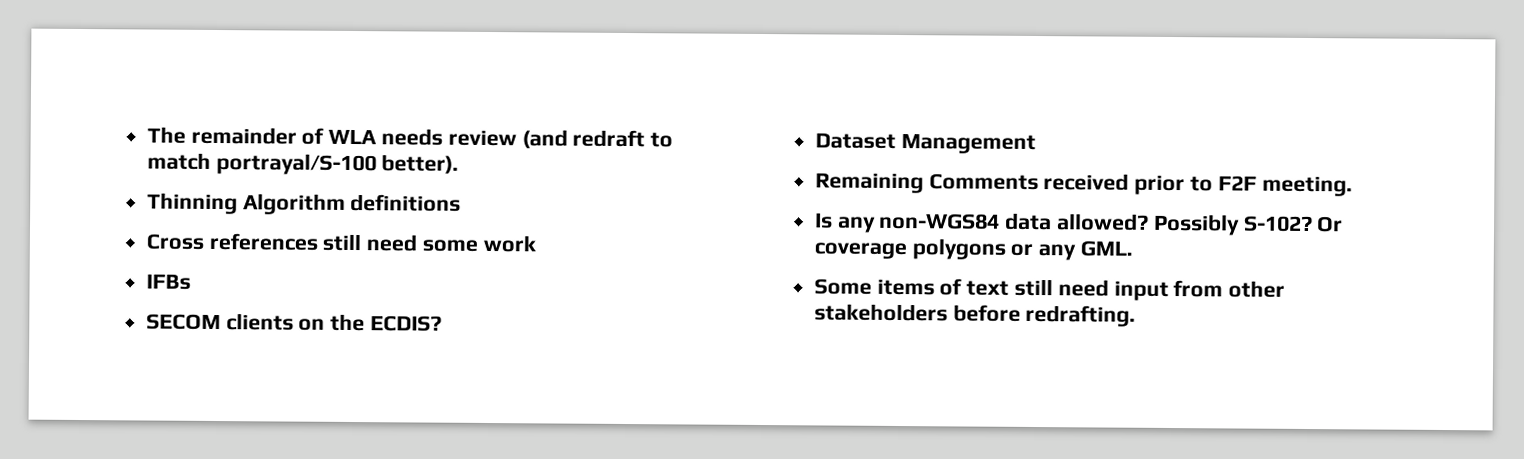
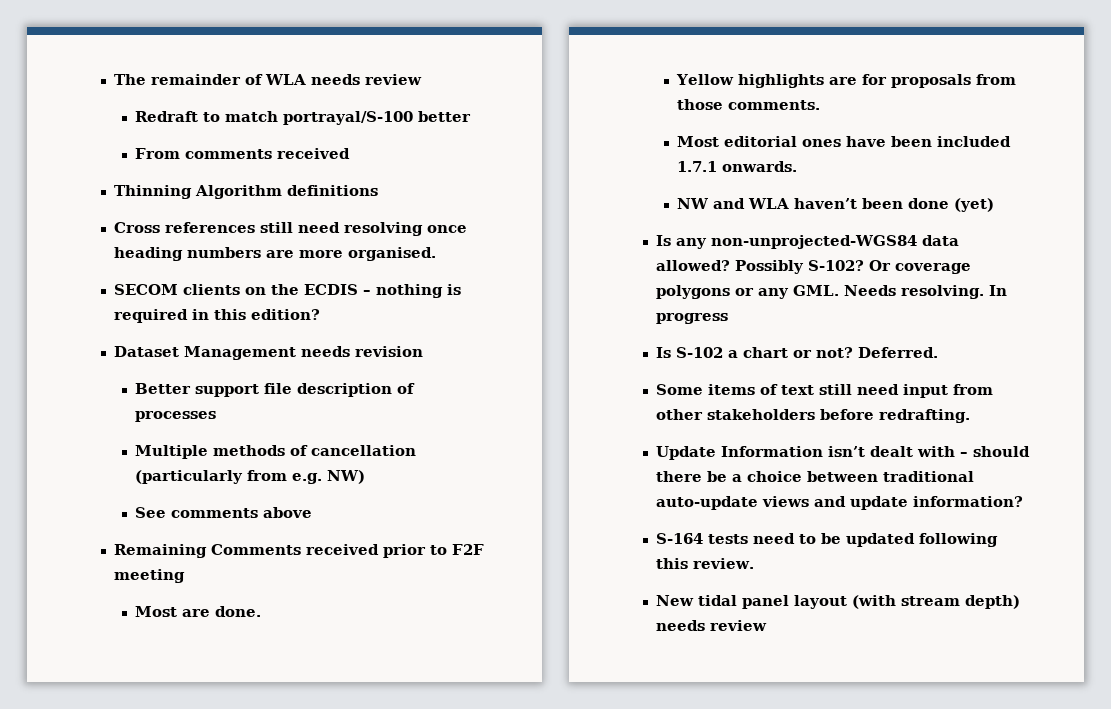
- The remainder of WLA needs review (and redraft to match portrayal/S-100 better).
+ The remainder of WLA needs review
+ Redraft to match portrayal/S-100 better
+ From comments received
- Cross references still need some work
- IFBs
- SECOM clients on the ECDIS?
- Dataset Management
+ Cross references still need resolving once heading numbers are more organised.
+ SECOM clients on the ECDIS – nothing is required in this edition?
+ Dataset Management needs revision
+ Better support file description of processes
+ Multiple methods of cancellation (particularly from e.g. NW)
+ See comments above
- Remaining Comments received prior to F2F meeting.
+ Remaining Comments received prior to F2F meeting
+ Most are done.
+ Yellow highlights are for proposals from those comments.
+ Most editorial ones have been included 1.7.1 onwards.
+ NW and WLA haven’t been done (yet)
- Is any non-WGS84 data allowed?
+ Is any non-unprojected-WGS84 data allowed?
- Or coverage polygons or any GML.
+ Or coverage polygons or any GML. Needs resolving. In progress
+ Is S-102 a chart or not? Deferred.
+ Update Information isn’t dealt with – should there be a choice between traditional auto-update views and update information?
+ S-164 tests need to be updated following this review.
+ New tidal panel layout (with stream depth) needs review

